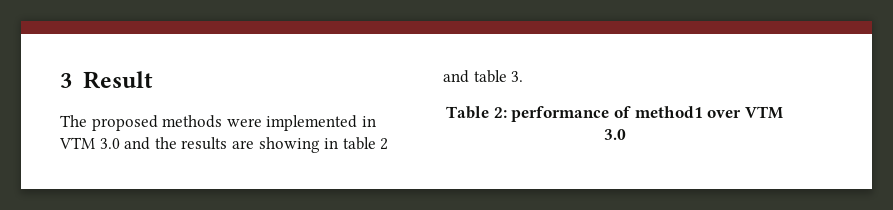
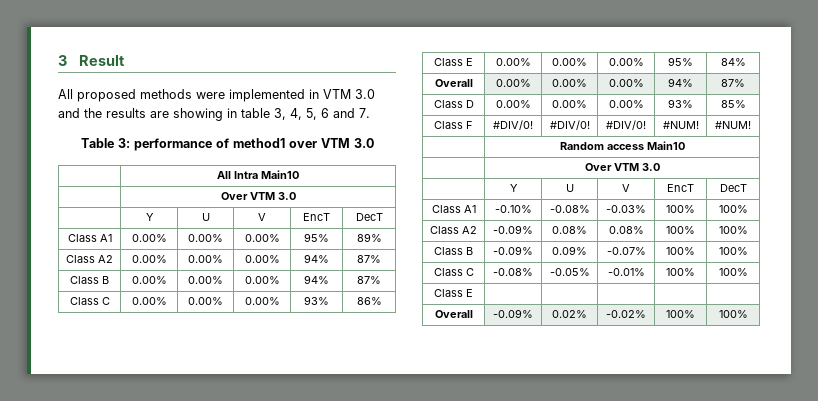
- The proposed methods were implemented in VTM 3.0 and the results are showing in table 2 and table 3.
+ All proposed methods were implemented in VTM 3.0 and the results are showing in table 3, 4, 5, 6 and 7.
- Table 2: performance of method1 over VTM 3.0
+ Table 3: performance of method1 over VTM 3.0
+ | All Intra Main10
+ | Over VTM 3.0
+ | Y | U | V | EncT | DecT
+ Class A1 | 0.00% | 0.00% | 0.00% | 95% | 89%
+ Class A2 | 0.00% | 0.00% | 0.00% | 94% | 87%
+ Class B | 0.00% | 0.00% | 0.00% | 94% | 87%
+ Class C | 0.00% | 0.00% | 0.00% | 93% | 86%
+ Class E | 0.00% | 0.00% | 0.00% | 95% | 84%
+ Overall | 0.00% | 0.00% | 0.00% | 94% | 87%
+ Class D | 0.00% | 0.00% | 0.00% | 93% | 85%
+ Class F | #DIV/0! | #DIV/0! | #DIV/0! | #NUM! | #NUM!
+ | Random access Main10
+ | Over VTM 3.0
+ | Y | U | V | EncT | DecT
+ Class A1 | -0.10% | -0.08% | -0.03% | 100% | 100%
+ Class A2 | -0.09% | 0.08% | 0.08% | 100% | 100%
+ Class B | -0.09% | 0.09% | -0.07% | 100% | 100%
+ Class C | -0.08% | -0.05% | -0.01% | 100% | 100%
+ Class E | | | | |
+ Overall | -0.09% | 0.02% | -0.02% | 100% | 100%

